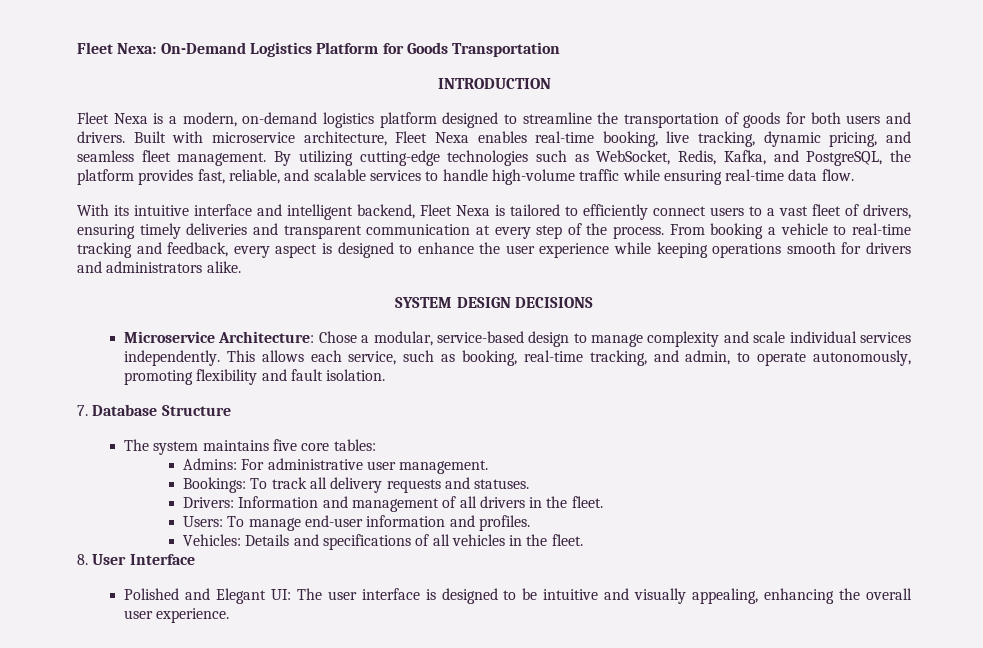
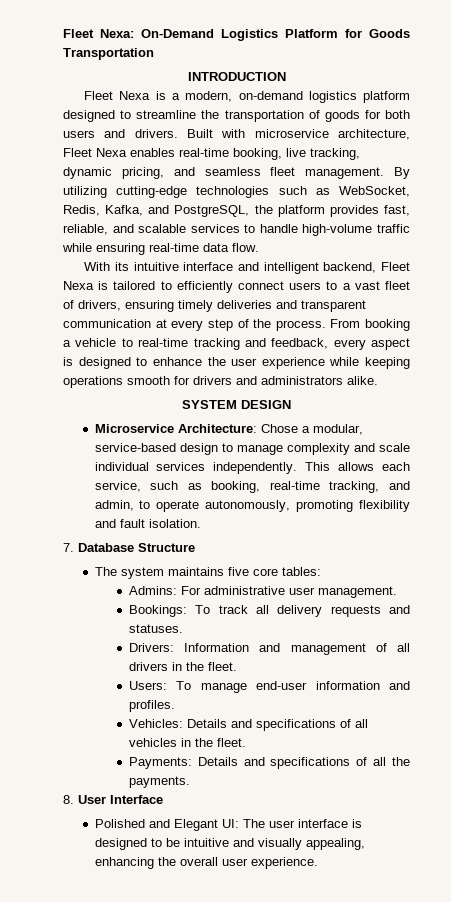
- SYSTEM DESIGN DECISIONS
+ SYSTEM DESIGN
+ Payments: Details and specifications of all the payments.

